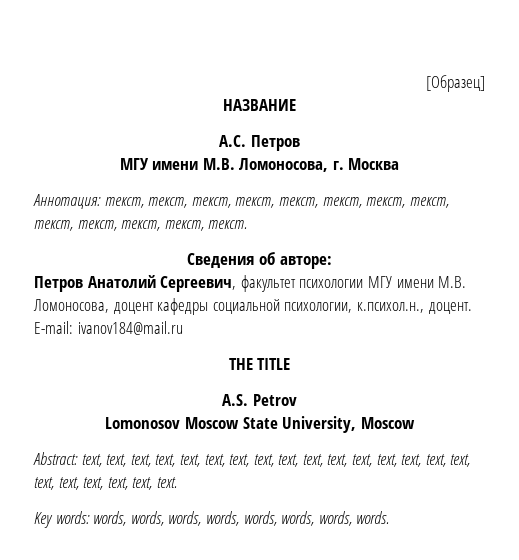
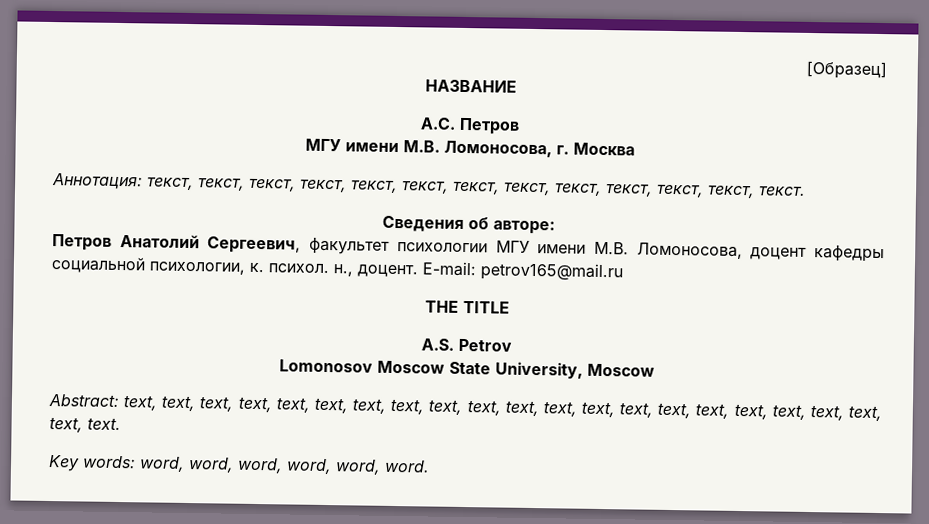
- Петров Анатолий Сергеевич, факультет психологии МГУ имени М.В. Ломоносова, доцент кафедры социальной психологии, к.психол.н., доцент.
+ Петров Анатолий Сергеевич, факультет психологии МГУ имени М.В. Ломоносова, доцент кафедры социальной психологии, к. психол. н., доцент.
- E-mail: ivanov184@mail.ru
+ E-mail: petrov165@mail.ru
- Key words: words, words, words, words, words, words, words, words.
+ Key words: word, word, word, word, word, word.

